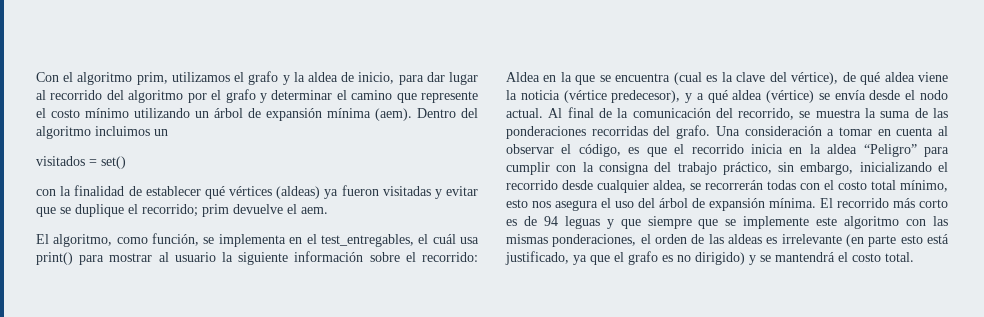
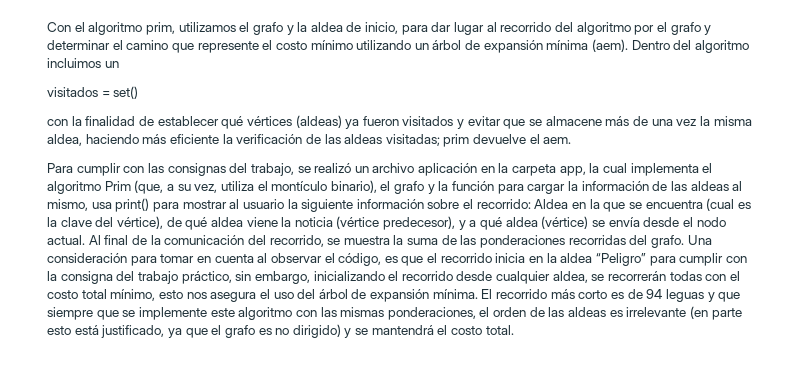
- con la finalidad de establecer qué vértices (aldeas) ya fueron visitadas y evitar que se duplique el recorrido; prim devuelve el aem.
- El algoritmo, como función, se implementa en el test_entregables, el cuál usa print() para mostrar al usuario la siguiente información sobre el recorrido: Aldea en la que se encuentra (cual es la clave del vértice), de qué aldea viene la noticia (vértice predecesor), y a qué aldea (vértice) se envía desde el nodo actual.
+ con la finalidad de establecer qué vértices (aldeas) ya fueron visitados y evitar que se almacene más de una vez la misma aldea, haciendo más eficiente la verificación de las aldeas visitadas; prim devuelve el aem.
+ Para cumplir con las consignas del trabajo, se realizó un archivo aplicación en la carpeta app, la cual implementa el algoritmo Prim (que, a su vez, utiliza el montículo binario), el grafo y la función para cargar la información de las aldeas al mismo, usa print() para mostrar al usuario la siguiente información sobre el recorrido: Aldea en la que se encuentra (cual es la clave del vértice), de qué aldea viene la noticia (vértice predecesor), y a qué aldea (vértice) se envía desde el nodo actual.
- Una consideración a tomar en cuenta al observar el código, es que el recorrido inicia en la aldea “Peligro” para cumplir con la consigna del trabajo práctico, sin embargo, inicializando el recorrido desde cualquier aldea, se recorrerán todas con el costo total mínimo, esto nos asegura el uso del árbol de expansión mínima.
+ Una consideración para tomar en cuenta al observar el código, es que el recorrido inicia en la aldea “Peligro” para cumplir con la consigna del trabajo práctico, sin embargo, inicializando el recorrido desde cualquier aldea, se recorrerán todas con el costo total mínimo, esto nos asegura el uso del árbol de expansión mínima.

